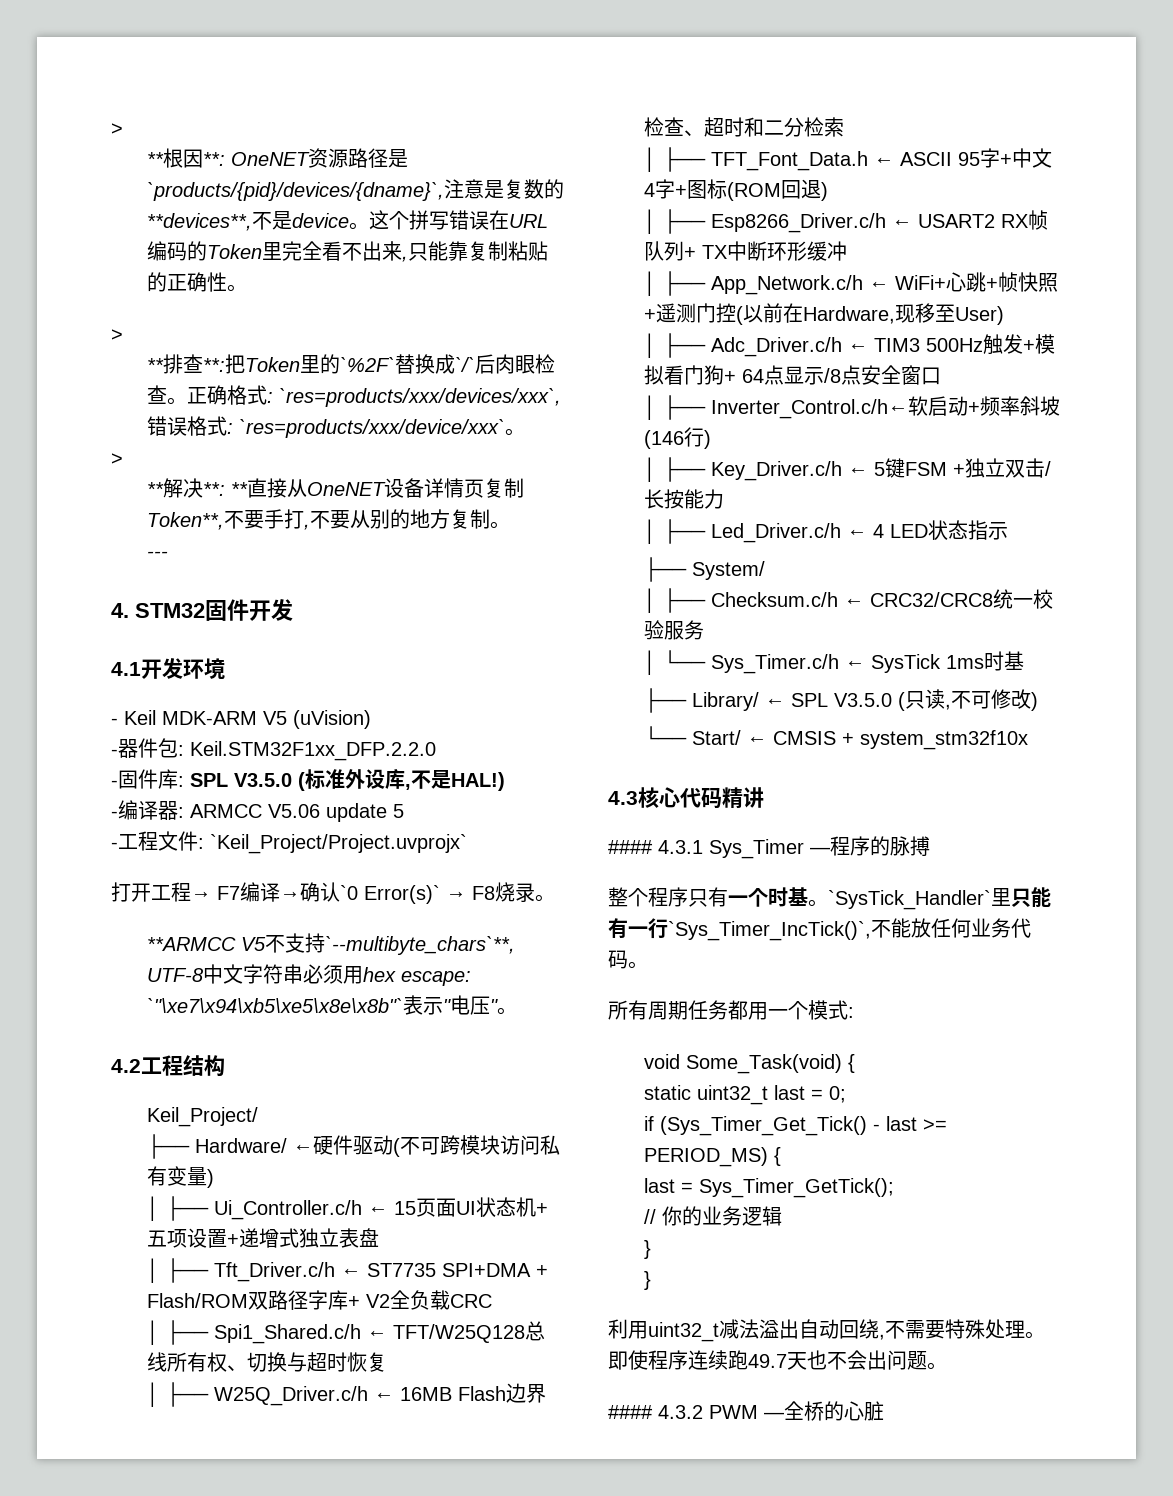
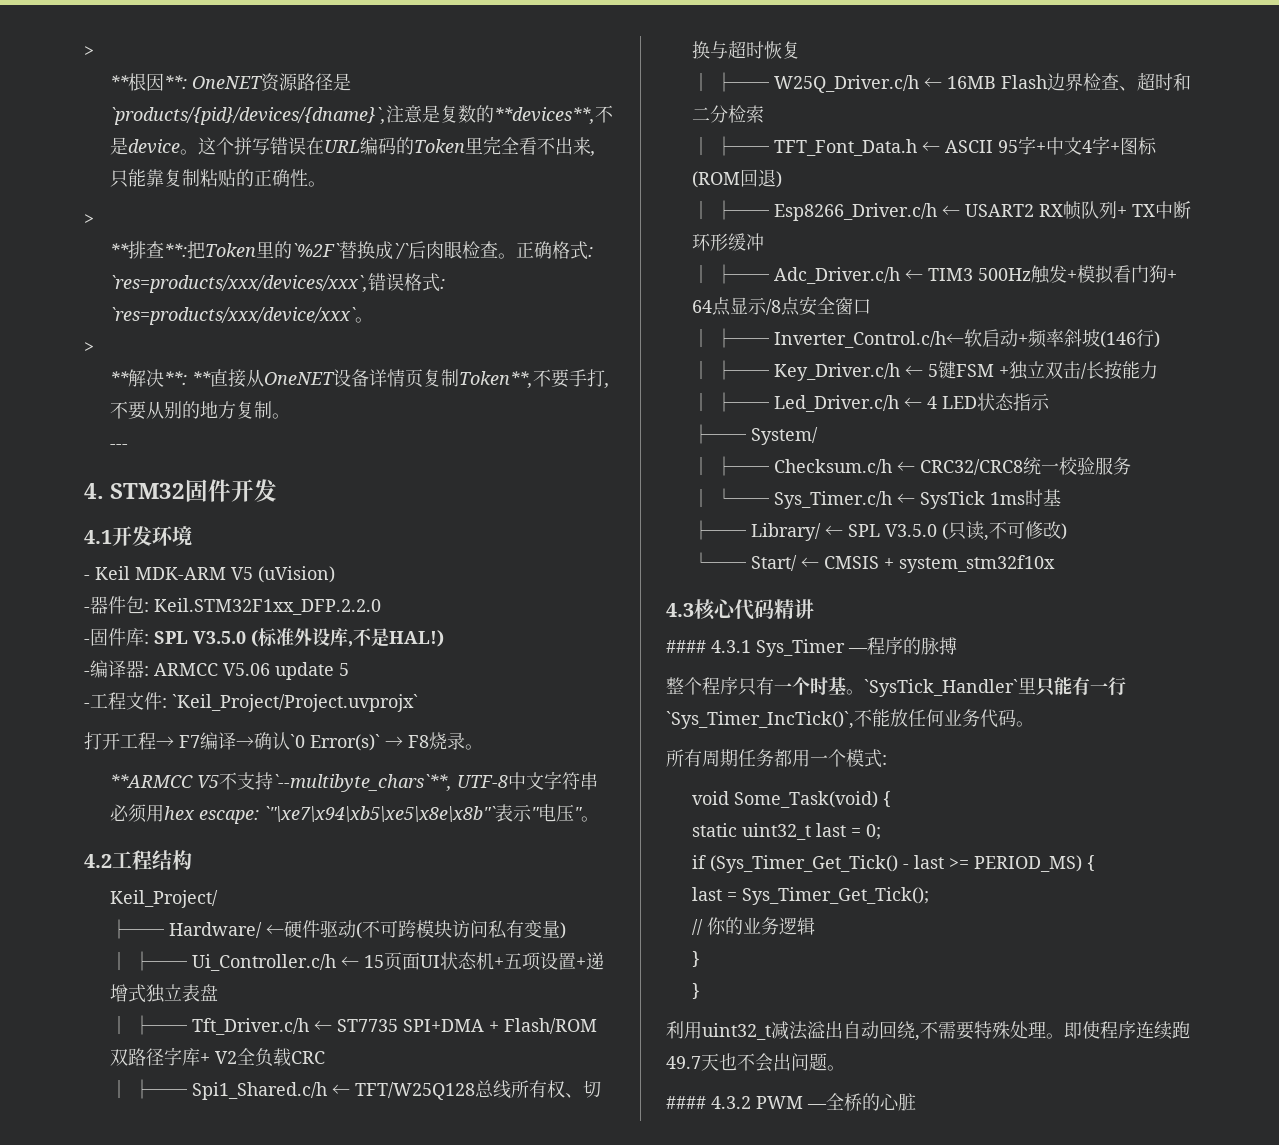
- │ ├── App_Network.c/h ← WiFi+心跳+帧快照+遥测门控(以前在Hardware,现移至User)
- last = Sys_Timer_GetTick();
+ last = Sys_Timer_Get_Tick();

